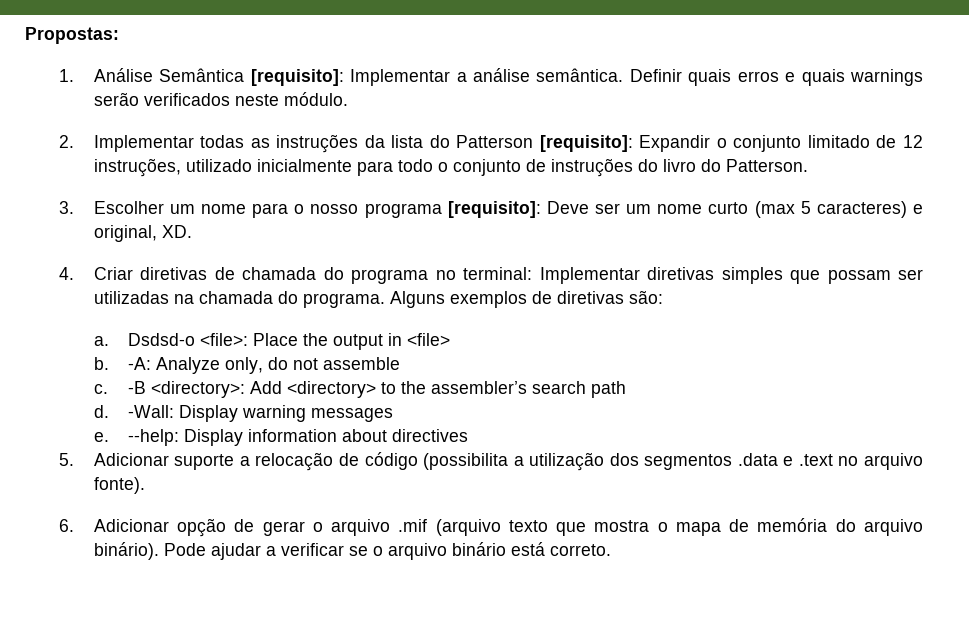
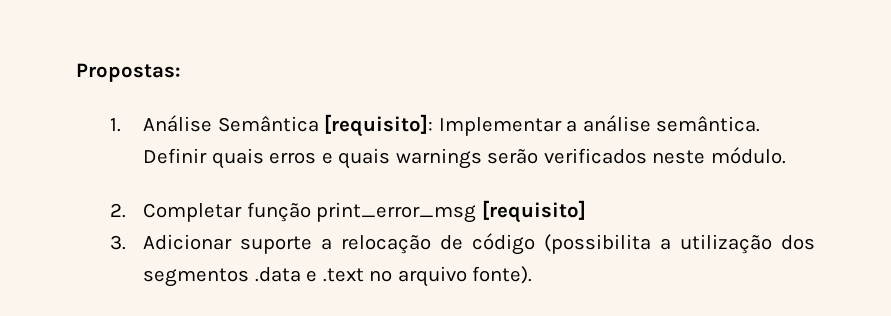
- 2. Implementar todas as instruções da lista do Patterson [requisito]: Expandir o conjunto limitado de 12 instruções, utilizado inicialmente para todo o conjunto de instruções do livro do Patterson.
- 3. Escolher um nome para o nosso programa [requisito]: Deve ser um nome curto (max 5 caracteres) e original, XD.
- 4. Criar diretivas de chamada do programa no terminal: Implementar diretivas simples que possam ser utilizadas na chamada do programa. Alguns exemplos de diretivas são:
- a. Dsdsd-o <file>: Place the output in <file>
- b. -A: Analyze only, do not assemble
- c. -B <directory>: Add <directory> to the assembler’s search path
- d. -Wall: Display warning messages
- e. --help: Display information about directives
- 5. Adicionar suporte a relocação de código (possibilita a utilização dos segmentos .data e .text no arquivo fonte).
+ 2. Completar função print_error_msg [requisito]
+ 3. Adicionar suporte a relocação de código (possibilita a utilização dos segmentos .data e .text no arquivo fonte).
- 6. Adicionar opção de gerar o arquivo .mif (arquivo texto que mostra o mapa de memória do arquivo binário). Pode ajudar a verificar se o arquivo binário está correto.

